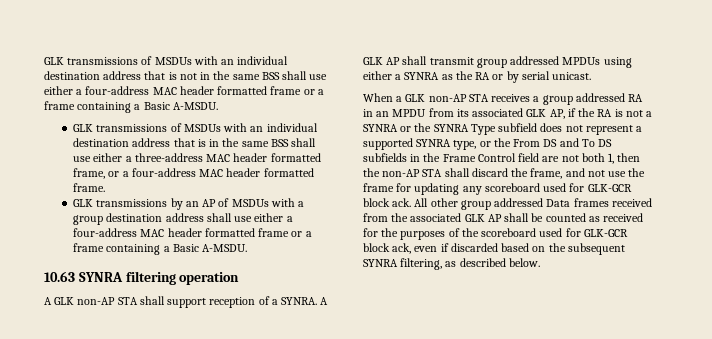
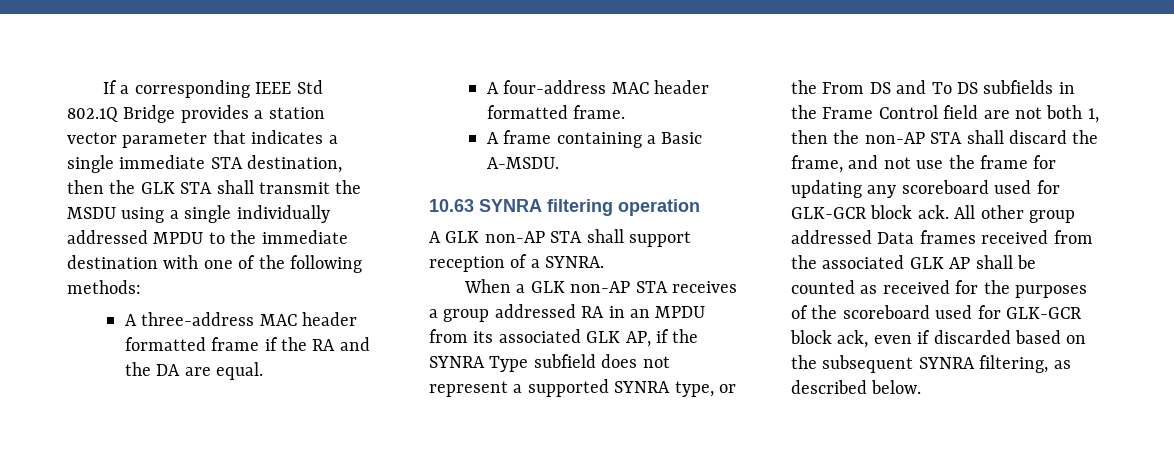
- GLK transmissions of MSDUs with an individual destination address that is not in the same BSS shall use either a four-address MAC header formatted frame or a frame containing a Basic A-MSDU.
- GLK transmissions of MSDUs with an individual destination address that is in the same BSS shall use either a three-address MAC header formatted frame, or a four-address MAC header formatted frame.
+ If a corresponding IEEE Std 802.1Q Bridge provides a station vector parameter that indicates a single immediate STA destination, then the GLK STA shall transmit the MSDU using a single individually addressed MPDU to the immediate destination with one of the following methods:
+ A three-address MAC header formatted frame if the RA and the DA are equal.
+ A four-address MAC header formatted frame.
- GLK transmissions by an AP of MSDUs with a group destination address shall use either a four-address MAC header formatted frame or a frame containing a Basic A-MSDU.
+ A frame containing a Basic A-MSDU.
- A GLK AP shall transmit group addressed MPDUs using either a SYNRA as the RA or by serial unicast.
- When a GLK non-AP STA receives a group addressed RA in an MPDU from its associated GLK AP, if the RA is not a SYNRA or the SYNRA Type subfield does not represent a supported SYNRA type, or the From DS and To DS subfields in the Frame Control field are not both 1, then the non-AP STA shall discard the frame, and not use the frame for updating any scoreboard used for GLK-GCR block ack.
+ When a GLK non-AP STA receives a group addressed RA in an MPDU from its associated GLK AP, if the SYNRA Type subfield does not represent a supported SYNRA type, or the From DS and To DS subfields in the Frame Control field are not both 1, then the non-AP STA shall discard the frame, and not use the frame for updating any scoreboard used for GLK-GCR block ack.

